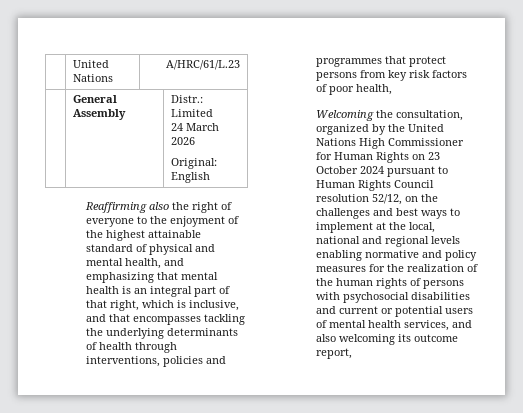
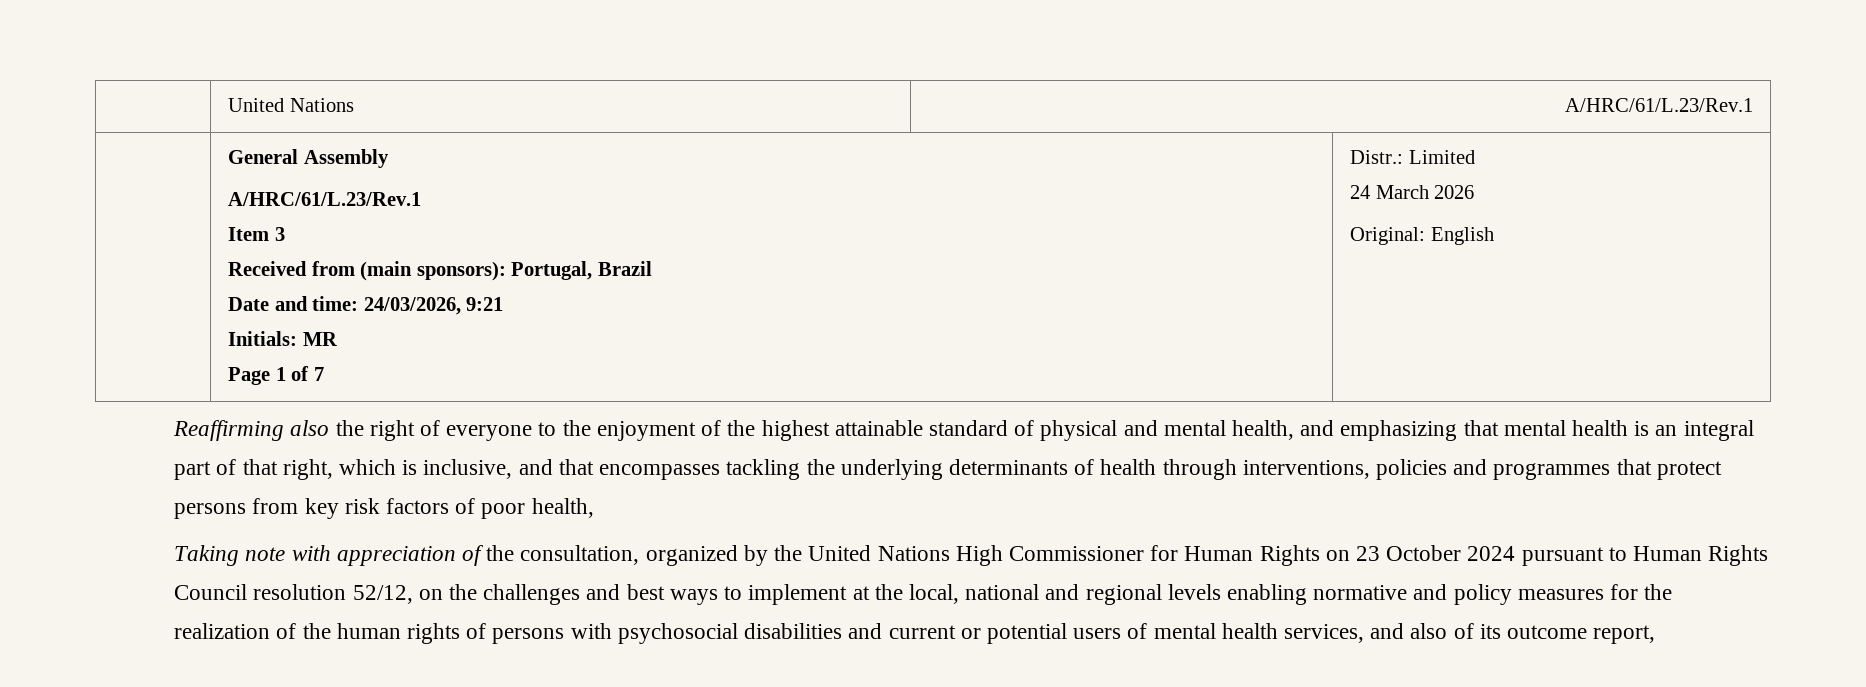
- | United Nations | A/HRC/61/L.23
+ | United Nations | A/HRC/61/L.23/Rev.1
- | General Assembly | Distr.: Limited
+ | General Assembly
+ A/HRC/61/L.23/Rev.1
+ Item 3
+ Received from (main sponsors): Portugal, Brazil
+ Date and time: 24/03/2026, 9:21
+ Initials: MR
+ Page 1 of 7 | Distr.: Limited
- Welcoming the consultation, organized by the United Nations High Commissioner for Human Rights on 23 October 2024 pursuant to Human Rights Council resolution 52/12, on the challenges and best ways to implement at the local, national and regional levels enabling normative and policy measures for the realization of the human rights of persons with psychosocial disabilities and current or potential users of mental health services, and also welcoming its outcome report,
+ Taking note with appreciation of the consultation, organized by the United Nations High Commissioner for Human Rights on 23 October 2024 pursuant to Human Rights Council resolution 52/12, on the challenges and best ways to implement at the local, national and regional levels enabling normative and policy measures for the realization of the human rights of persons with psychosocial disabilities and current or potential users of mental health services, and also of its outcome report,

